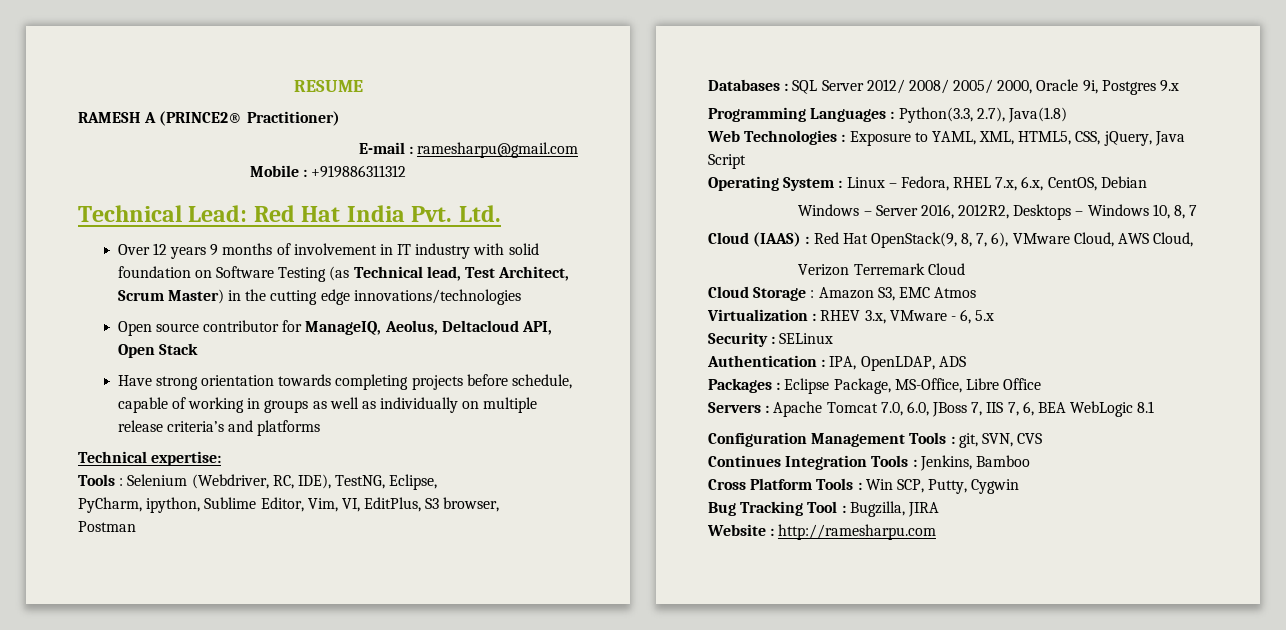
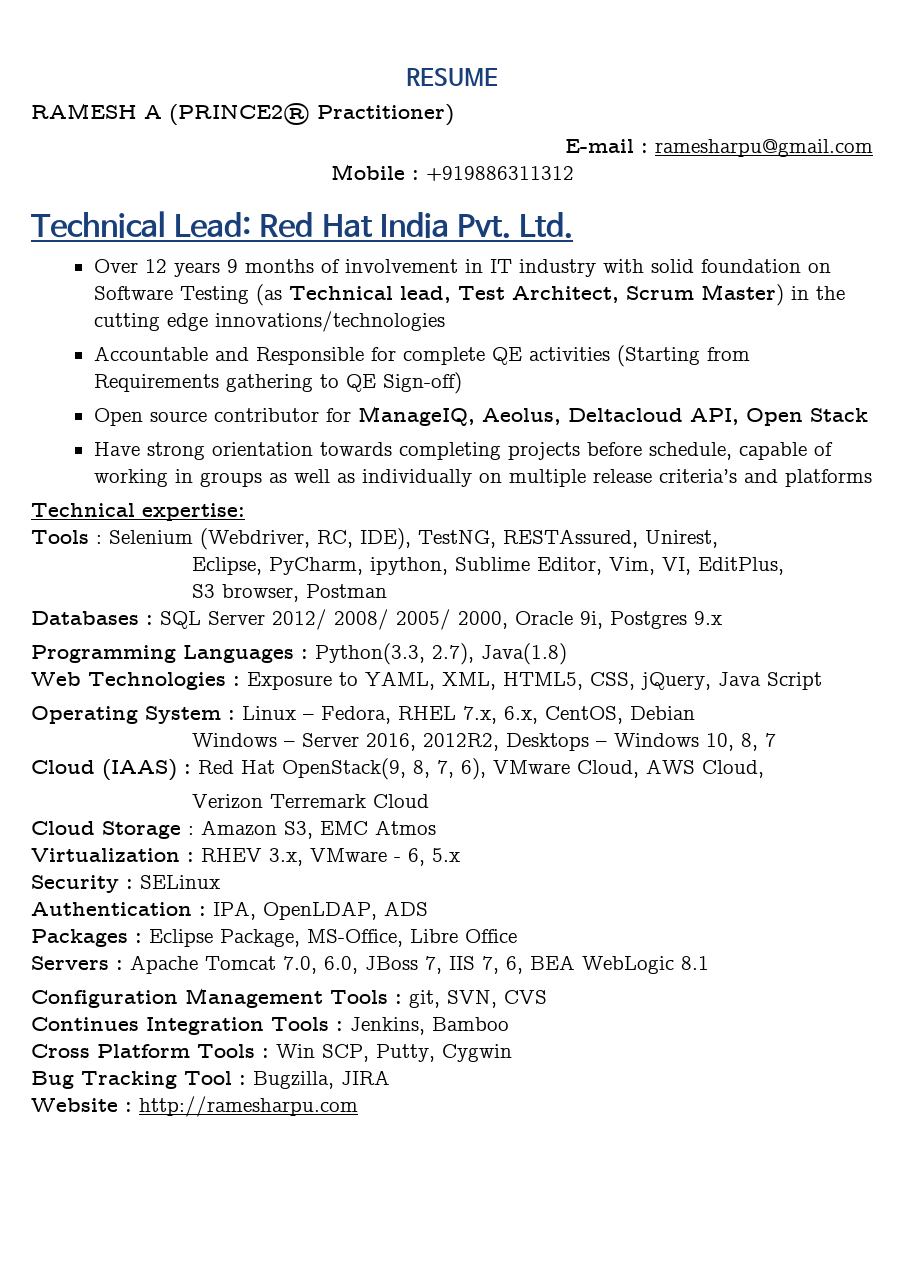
+ Accountable and Responsible for complete QE activities (Starting from Requirements gathering to QE Sign-off)
- Tools : Selenium (Webdriver, RC, IDE), TestNG, Eclipse,
- PyCharm, ipython, Sublime Editor, Vim, VI, EditPlus, S3 browser,
- Postman
+ Tools : Selenium (Webdriver, RC, IDE), TestNG, RESTAssured, Unirest,
+ Eclipse, PyCharm, ipython, Sublime Editor, Vim, VI, EditPlus,
+ S3 browser, Postman

